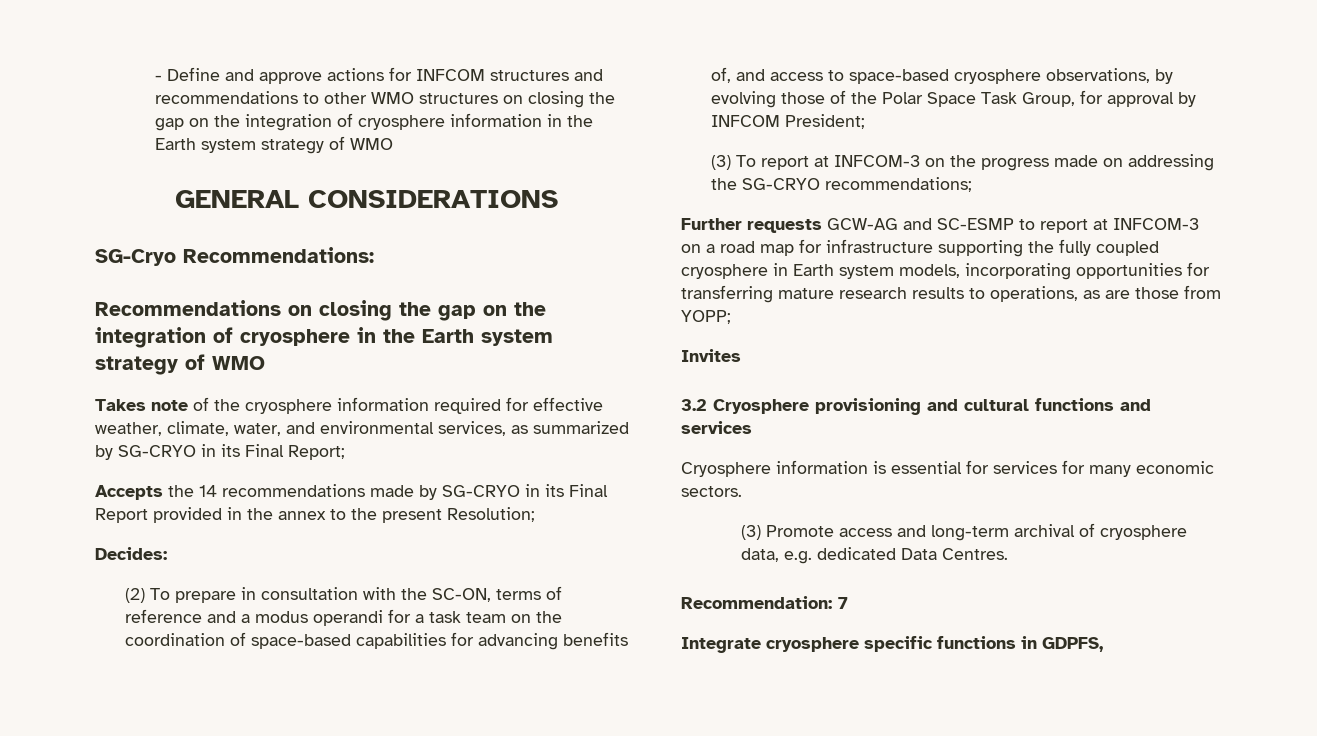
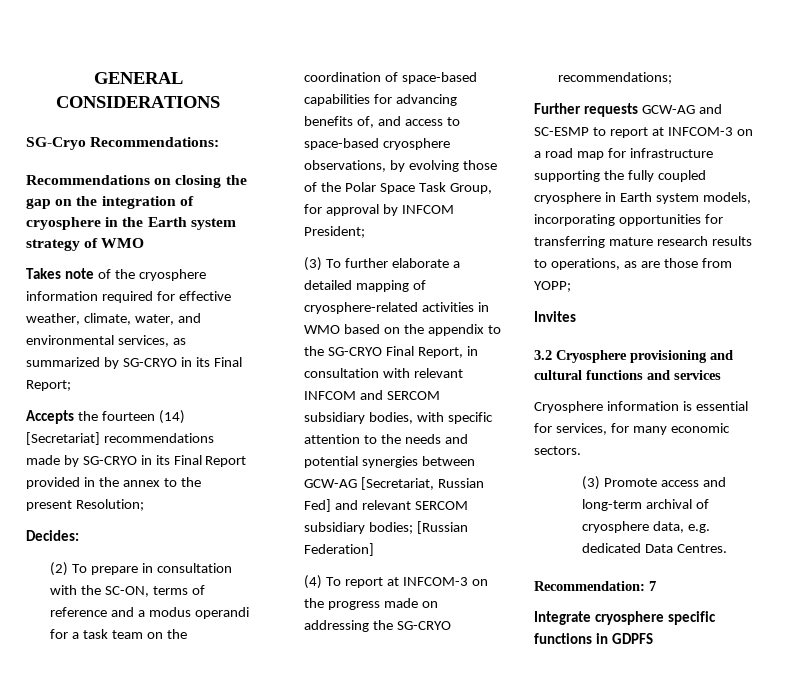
- - Define and approve actions for INFCOM structures and recommendations to other WMO structures on closing the gap on the integration of cryosphere information in the Earth system strategy of WMO
- Accepts the 14 recommendations made by SG-CRYO in its Final Report provided in the annex to the present Resolution;
+ Accepts the fourteen (14) [Secretariat] recommendations made by SG-CRYO in its Final Report provided in the annex to the present Resolution;
- (3) To report at INFCOM-3 on the progress made on addressing the SG-CRYO recommendations;
+ (3) To further elaborate a detailed mapping of cryosphere-related activities in WMO based on the appendix to the SG-CRYO Final Report, in consultation with relevant INFCOM and SERCOM subsidiary bodies, with specific attention to the needs and potential synergies between GCW-AG [Secretariat, Russian Fed] and relevant SERCOM subsidiary bodies; [Russian Federation]
+ (4) To report at INFCOM-3 on the progress made on addressing the SG-CRYO recommendations;
- Cryosphere information is essential for services for many economic sectors.
+ Cryosphere information is essential for services, for many economic sectors.
- Integrate cryosphere specific functions in GDPFS,
+ Integrate cryosphere specific functions in GDPFS

